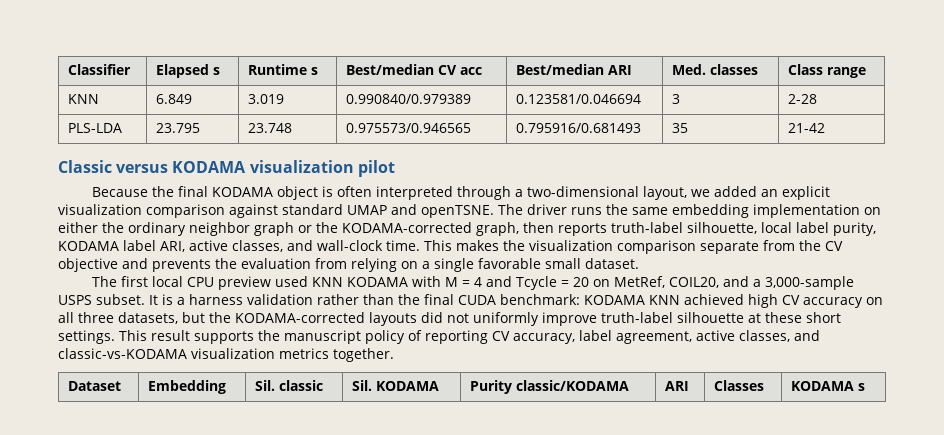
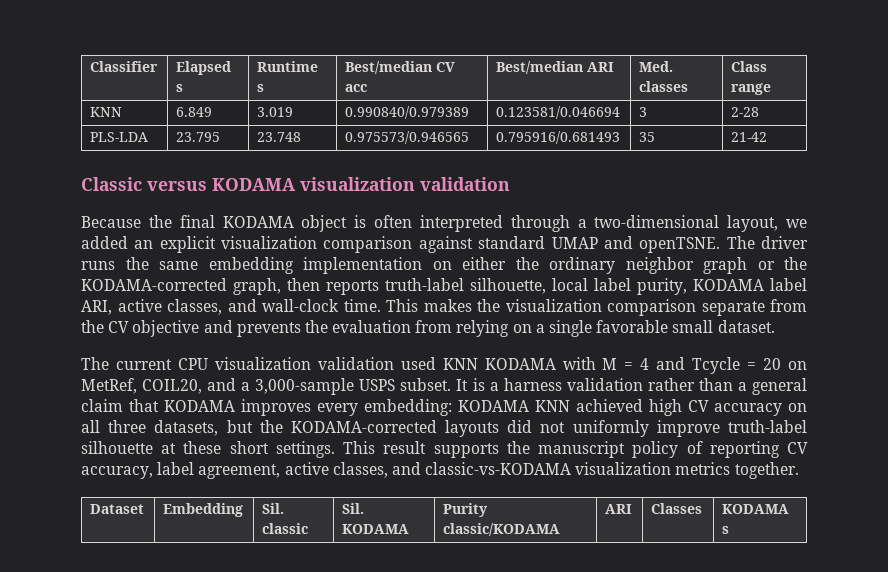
- Classic versus KODAMA visualization pilot
+ Classic versus KODAMA visualization validation
- The first local CPU preview used KNN KODAMA with M = 4 and Tcycle = 20 on MetRef, COIL20, and a 3,000-sample USPS subset.
+ The current CPU visualization validation used KNN KODAMA with M = 4 and Tcycle = 20 on MetRef, COIL20, and a 3,000-sample USPS subset.
- It is a harness validation rather than the final CUDA benchmark: KODAMA KNN achieved high CV accuracy on all three datasets, but the KODAMA-corrected layouts did not uniformly improve truth-label silhouette at these short settings.
+ It is a harness validation rather than a general claim that KODAMA improves every embedding: KODAMA KNN achieved high CV accuracy on all three datasets, but the KODAMA-corrected layouts did not uniformly improve truth-label silhouette at these short settings.

